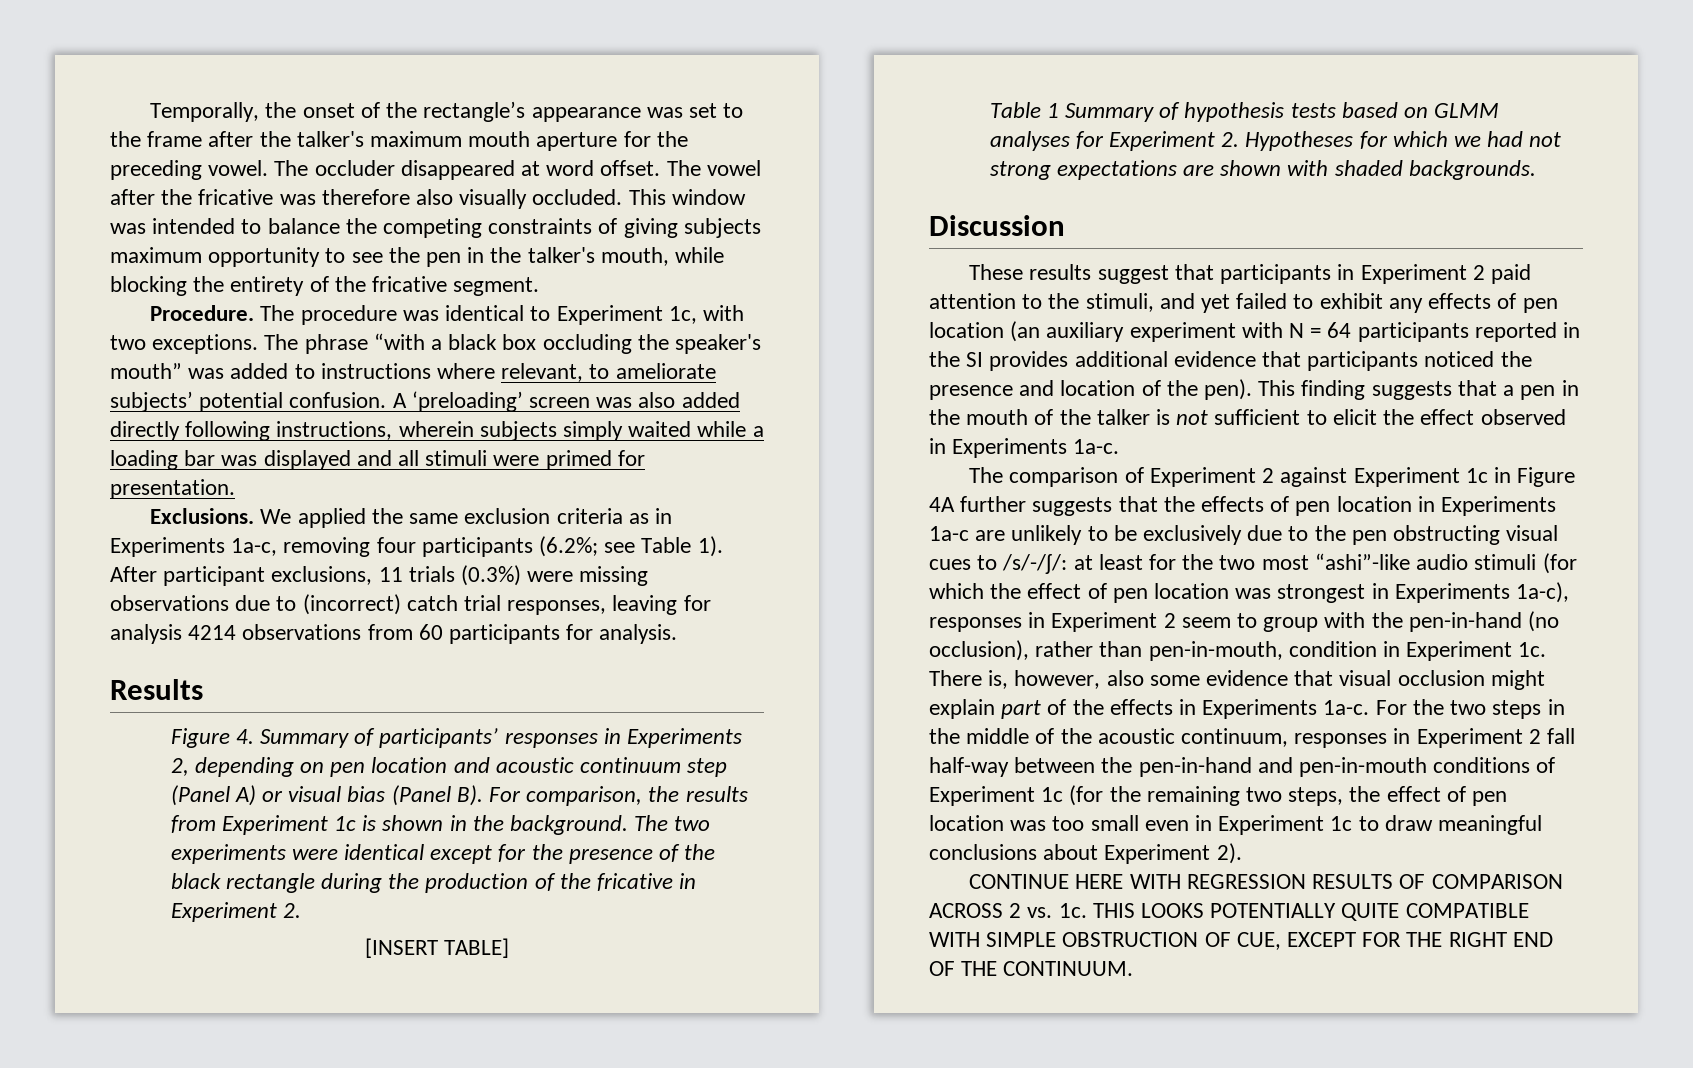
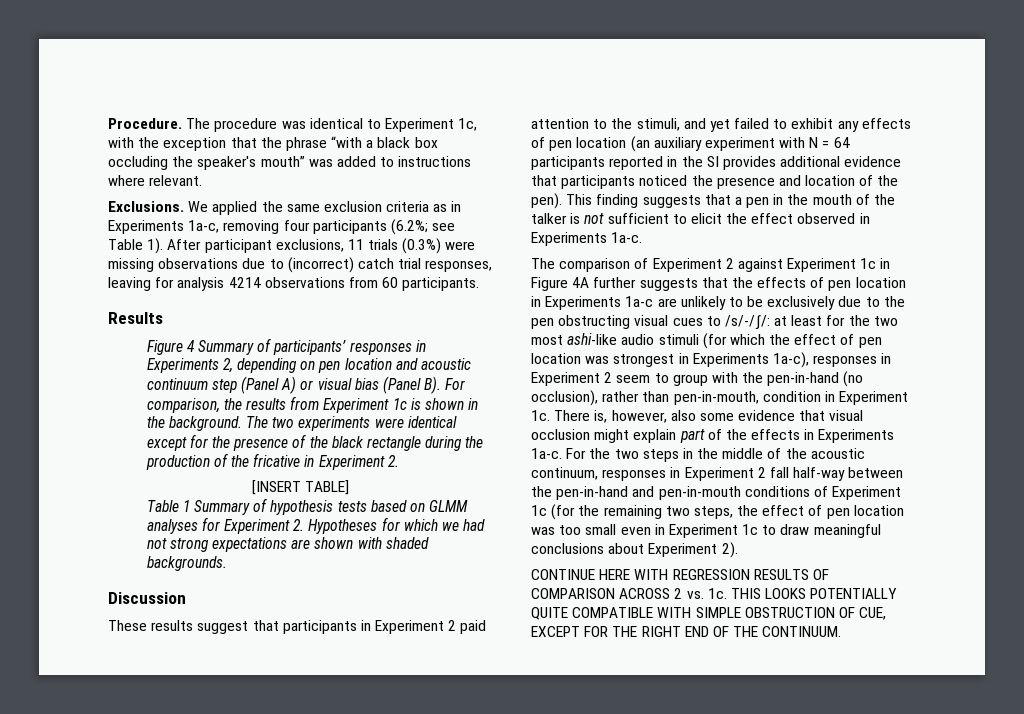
- Temporally, the onset of the rectangle’s appearance was set to the frame after the talker's maximum mouth aperture for the preceding vowel. The occluder disappeared at word offset. The vowel after the fricative was therefore also visually occluded. This window was intended to balance the competing constraints of giving subjects maximum opportunity to see the pen in the talker's mouth, while blocking the entirety of the fricative segment.
- The procedure was identical to Experiment 1c, with two exceptions. The phrase “with a black box occluding the speaker's mouth” was added to instructions where relevant, to ameliorate subjects’ potential confusion. A ‘preloading’ screen was also added directly following instructions, wherein subjects simply waited while a loading bar was displayed and all stimuli were primed for presentation.
+ The procedure was identical to Experiment 1c, with the exception that the phrase “with a black box occluding the speaker's mouth” was added to instructions where relevant.
- After participant exclusions, 11 trials (0.3%) were missing observations due to (incorrect) catch trial responses, leaving for analysis 4214 observations from 60 participants for analysis.
+ After participant exclusions, 11 trials (0.3%) were missing observations due to (incorrect) catch trial responses, leaving for analysis 4214 observations from 60 participants.
- Figure 4. Summary of participants’ responses in Experiments 2, depending on pen location and acoustic continuum step (Panel A) or visual bias (Panel B). For comparison, the results from Experiment 1c is shown in the background.
+ Figure 4 Summary of participants’ responses in Experiments 2, depending on pen location and acoustic continuum step (Panel A) or visual bias (Panel B). For comparison, the results from Experiment 1c is shown in the background.
- at least for the two most “ashi”-like audio stimuli (for which the effect of pen location was strongest in Experiments 1a-c), responses in Experiment 2 seem to group with the pen-in-hand (no occlusion), rather than pen-in-mouth, condition in Experiment 1c.
+ at least for the two most ashi-like audio stimuli (for which the effect of pen location was strongest in Experiments 1a-c), responses in Experiment 2 seem to group with the pen-in-hand (no occlusion), rather than pen-in-mouth, condition in Experiment 1c.

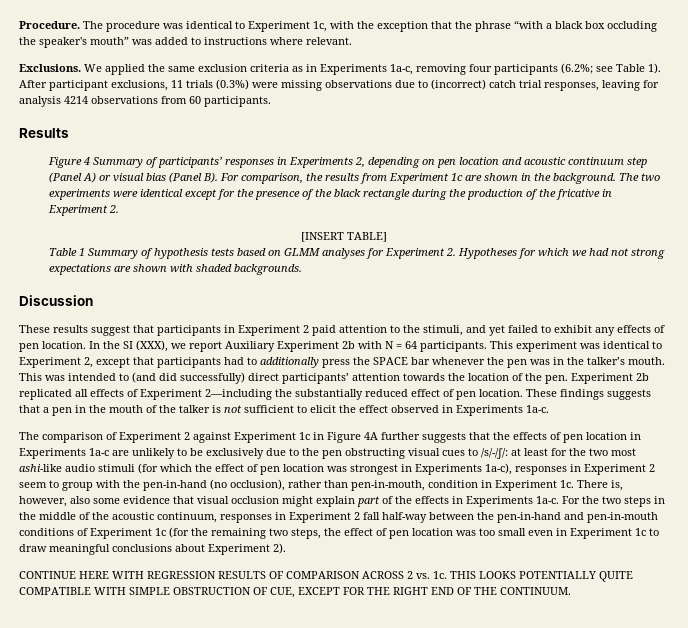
- Figure 4 Summary of participants’ responses in Experiments 2, depending on pen location and acoustic continuum step (Panel A) or visual bias (Panel B). For comparison, the results from Experiment 1c is shown in the background.
+ Figure 4 Summary of participants’ responses in Experiments 2, depending on pen location and acoustic continuum step (Panel A) or visual bias (Panel B). For comparison, the results from Experiment 1c are shown in the background.
- These results suggest that participants in Experiment 2 paid attention to the stimuli, and yet failed to exhibit any effects of pen location (an auxiliary experiment with N = 64 participants reported in the SI provides additional evidence that participants noticed the presence and location of the pen). This finding suggests that a pen in the mouth of the talker is not sufficient to elicit the effect observed in Experiments 1a-c.
+ These results suggest that participants in Experiment 2 paid attention to the stimuli, and yet failed to exhibit any effects of pen location. In the SI (XXX), we report Auxiliary Experiment 2b with N = 64 participants. This experiment was identical to Experiment 2, except that participants had to additionally press the SPACE bar whenever the pen was in the talker’s mouth. This was intended to (and did successfully) direct participants’ attention towards the location of the pen. Experiment 2b replicated all effects of Experiment 2—including the substantially reduced effect of pen location. These findings suggests that a pen in the mouth of the talker is not sufficient to elicit the effect observed in Experiments 1a-c.

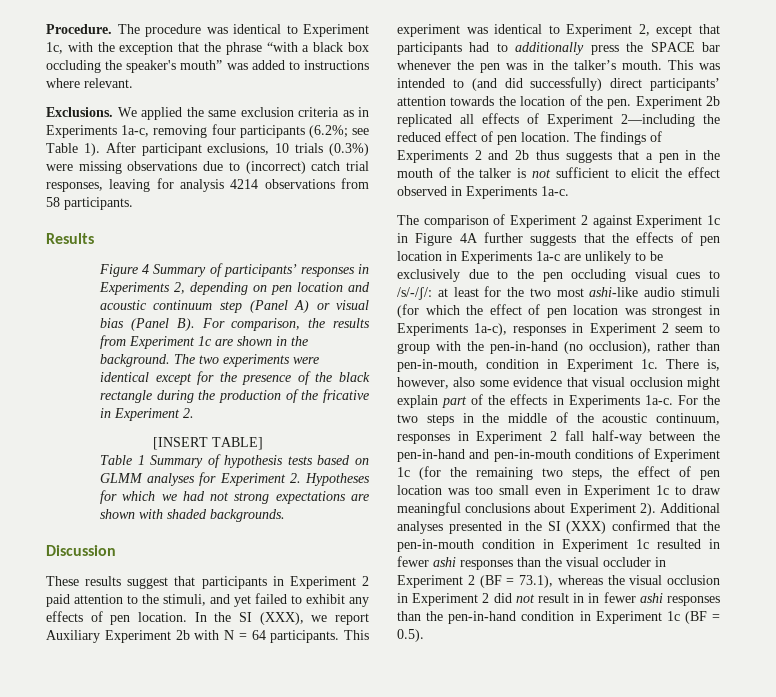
- After participant exclusions, 11 trials (0.3%) were missing observations due to (incorrect) catch trial responses, leaving for analysis 4214 observations from 60 participants.
+ After participant exclusions, 10 trials (0.3%) were missing observations due to (incorrect) catch trial responses, leaving for analysis 4214 observations from 58 participants.
- Experiment 2b replicated all effects of Experiment 2—including the substantially reduced effect of pen location.
+ Experiment 2b replicated all effects of Experiment 2—including the reduced effect of pen location.
- These findings suggests that a pen in the mouth of the talker is not sufficient to elicit the effect observed in Experiments 1a-c.
+ The findings of Experiments 2 and 2b thus suggests that a pen in the mouth of the talker is not sufficient to elicit the effect observed in Experiments 1a-c.
- The comparison of Experiment 2 against Experiment 1c in Figure 4A further suggests that the effects of pen location in Experiments 1a-c are unlikely to be exclusively due to the pen obstructing visual cues to /s/-/ʃ/:
+ The comparison of Experiment 2 against Experiment 1c in Figure 4A further suggests that the effects of pen location in Experiments 1a-c are unlikely to be exclusively due to the pen occluding visual cues to /s/-/ʃ/:
- For the two steps in the middle of the acoustic continuum, responses in Experiment 2 fall half-way between the pen-in-hand and pen-in-mouth conditions of Experiment 1c (for the remaining two steps, the effect of pen location was too small even in Experiment 1c to draw meaningful conclusions about Experiment 2).
- CONTINUE HERE WITH REGRESSION RESULTS OF COMPARISON ACROSS 2 vs. 1c. THIS LOOKS POTENTIALLY QUITE COMPATIBLE WITH SIMPLE OBSTRUCTION OF CUE, EXCEPT FOR THE RIGHT END OF THE CONTINUUM.
+ For the two steps in the middle of the acoustic continuum, responses in Experiment 2 fall half-way between the pen-in-hand and pen-in-mouth conditions of Experiment 1c (for the remaining two steps, the effect of pen location was too small even in Experiment 1c to draw meaningful conclusions about Experiment 2). Additional analyses presented in the SI (XXX) confirmed that the pen-in-mouth condition in Experiment 1c resulted in fewer ashi responses than the visual occluder in Experiment 2 (BF = 73.1), whereas the visual occlusion in Experiment 2 did not result in in fewer ashi responses than the pen-in-hand condition in Experiment 1c (BF = 0.5).

